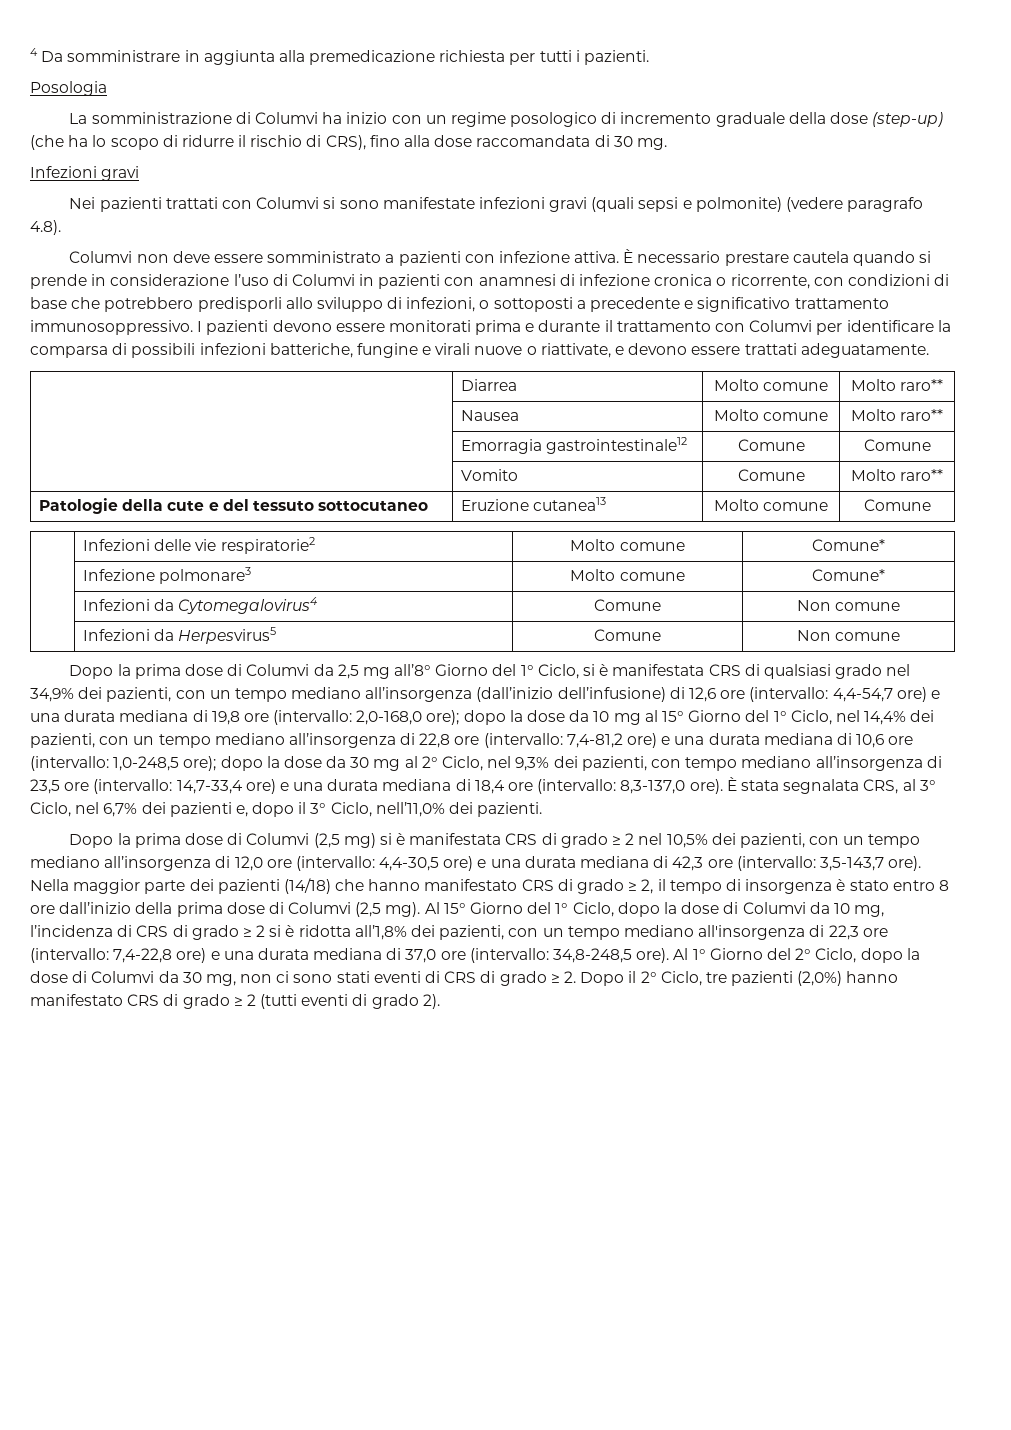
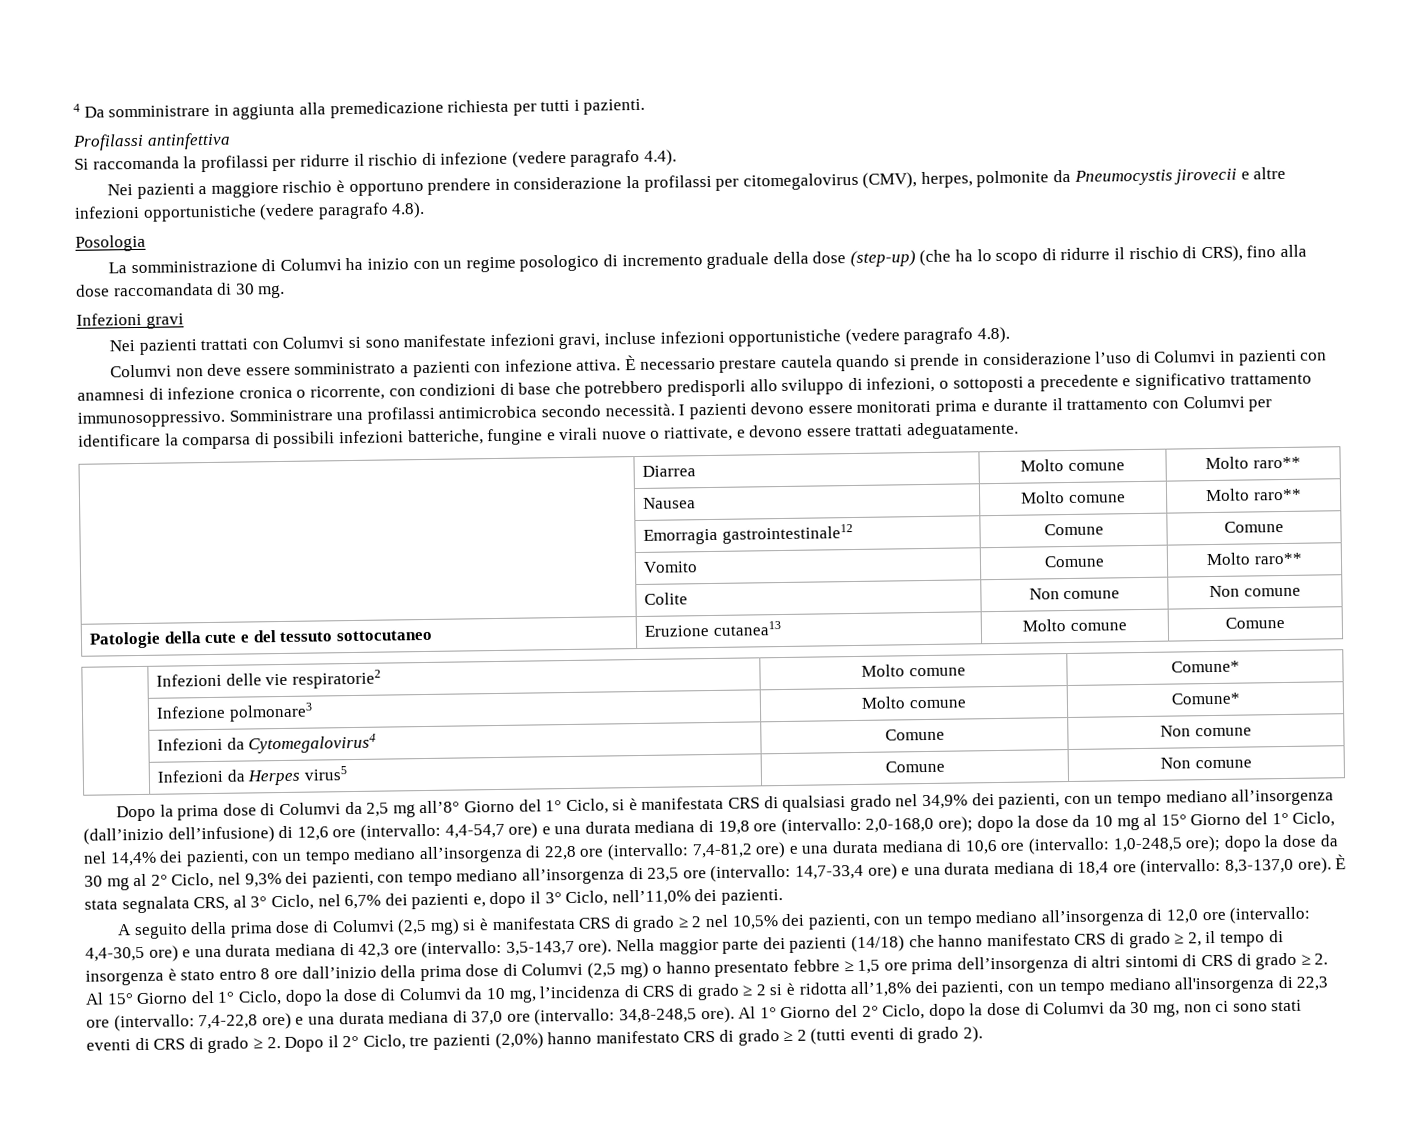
+ Profilassi antinfettiva
+ Si raccomanda la profilassi per ridurre il rischio di infezione (vedere paragrafo 4.4).
+ Nei pazienti a maggiore rischio è opportuno prendere in considerazione la profilassi per citomegalovirus (CMV), herpes, polmonite da Pneumocystis jirovecii e altre infezioni opportunistiche (vedere paragrafo 4.8).
- Nei pazienti trattati con Columvi si sono manifestate infezioni gravi (quali sepsi e polmonite) (vedere paragrafo 4.8).
+ Nei pazienti trattati con Columvi si sono manifestate infezioni gravi, incluse infezioni opportunistiche (vedere paragrafo 4.8).
+ Somministrare una profilassi antimicrobica secondo necessità.
+ | Colite | Non comune | Non comune
- | Infezioni da Herpesvirus5 | Comune | Non comune
+ | Infezioni da Herpes virus5 | Comune | Non comune
- Dopo la prima dose di Columvi (2,5 mg) si è manifestata CRS di grado ≥ 2 nel 10,5% dei pazienti, con un tempo mediano all’insorgenza di 12,0 ore (intervallo: 4,4-30,5 ore) e una durata mediana di 42,3 ore (intervallo: 3,5-143,7 ore).
+ A seguito della prima dose di Columvi (2,5 mg) si è manifestata CRS di grado ≥ 2 nel 10,5% dei pazienti, con un tempo mediano all’insorgenza di 12,0 ore (intervallo: 4,4-30,5 ore) e una durata mediana di 42,3 ore (intervallo: 3,5-143,7 ore).
- Nella maggior parte dei pazienti (14/18) che hanno manifestato CRS di grado ≥ 2, il tempo di insorgenza è stato entro 8 ore dall’inizio della prima dose di Columvi (2,5 mg). Al 15° Giorno del 1° Ciclo, dopo la dose di Columvi da 10 mg, l’incidenza di CRS di grado ≥ 2 si è ridotta all’1,8% dei pazienti, con un tempo mediano all'insorgenza di 22,3 ore (intervallo:
+ Nella maggior parte dei pazienti (14/18) che hanno manifestato CRS di grado ≥ 2, il tempo di insorgenza è stato entro 8 ore dall’inizio della prima dose di Columvi (2,5 mg) o hanno presentato febbre ≥ 1,5 ore prima dell’insorgenza di altri sintomi di CRS di grado ≥ 2. Al 15° Giorno del 1° Ciclo, dopo la dose di Columvi da 10 mg, l’incidenza di CRS di grado ≥ 2 si è ridotta all’1,8% dei pazienti, con un tempo mediano all'insorgenza di 22,3 ore (intervallo:

